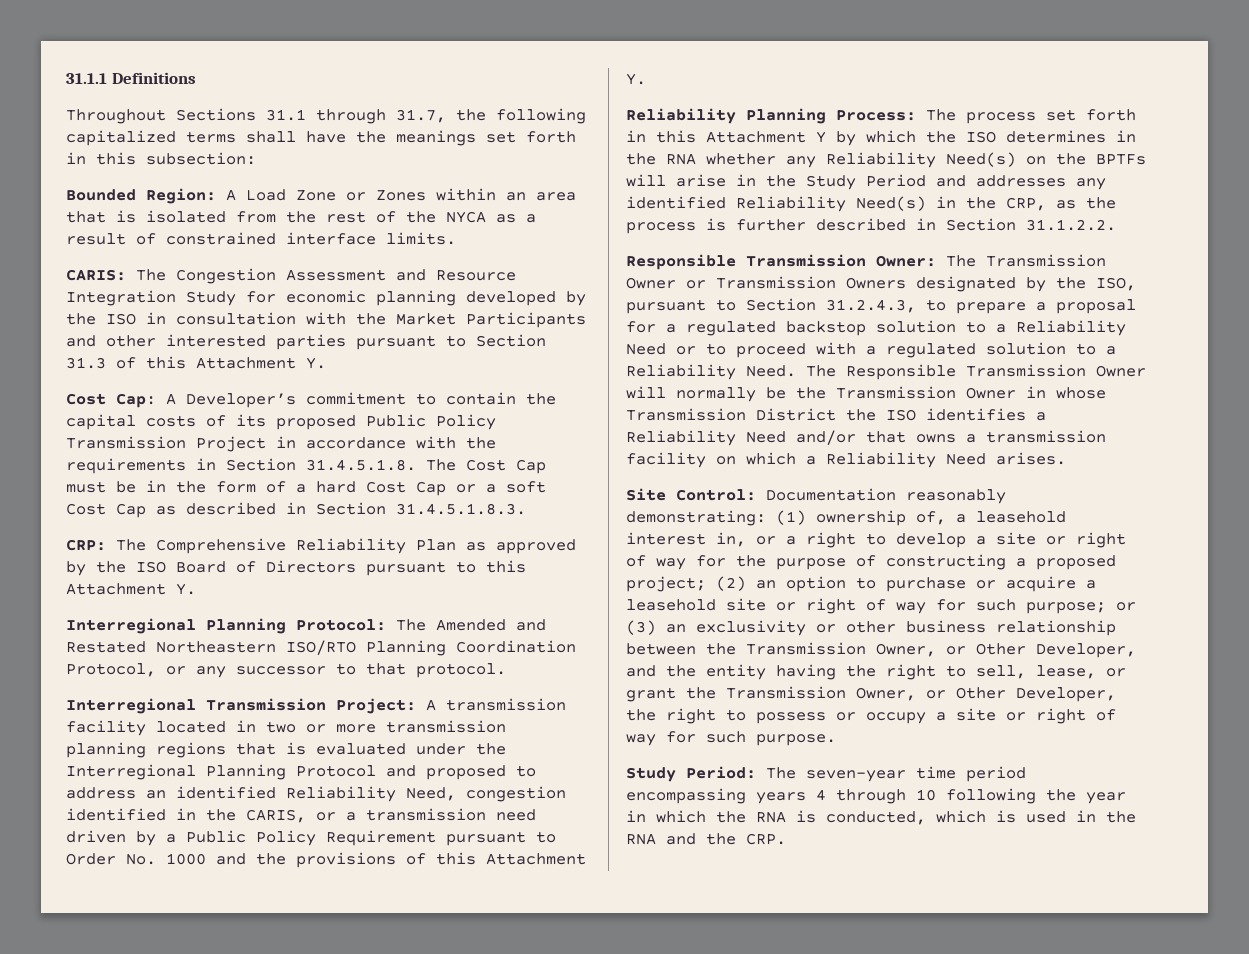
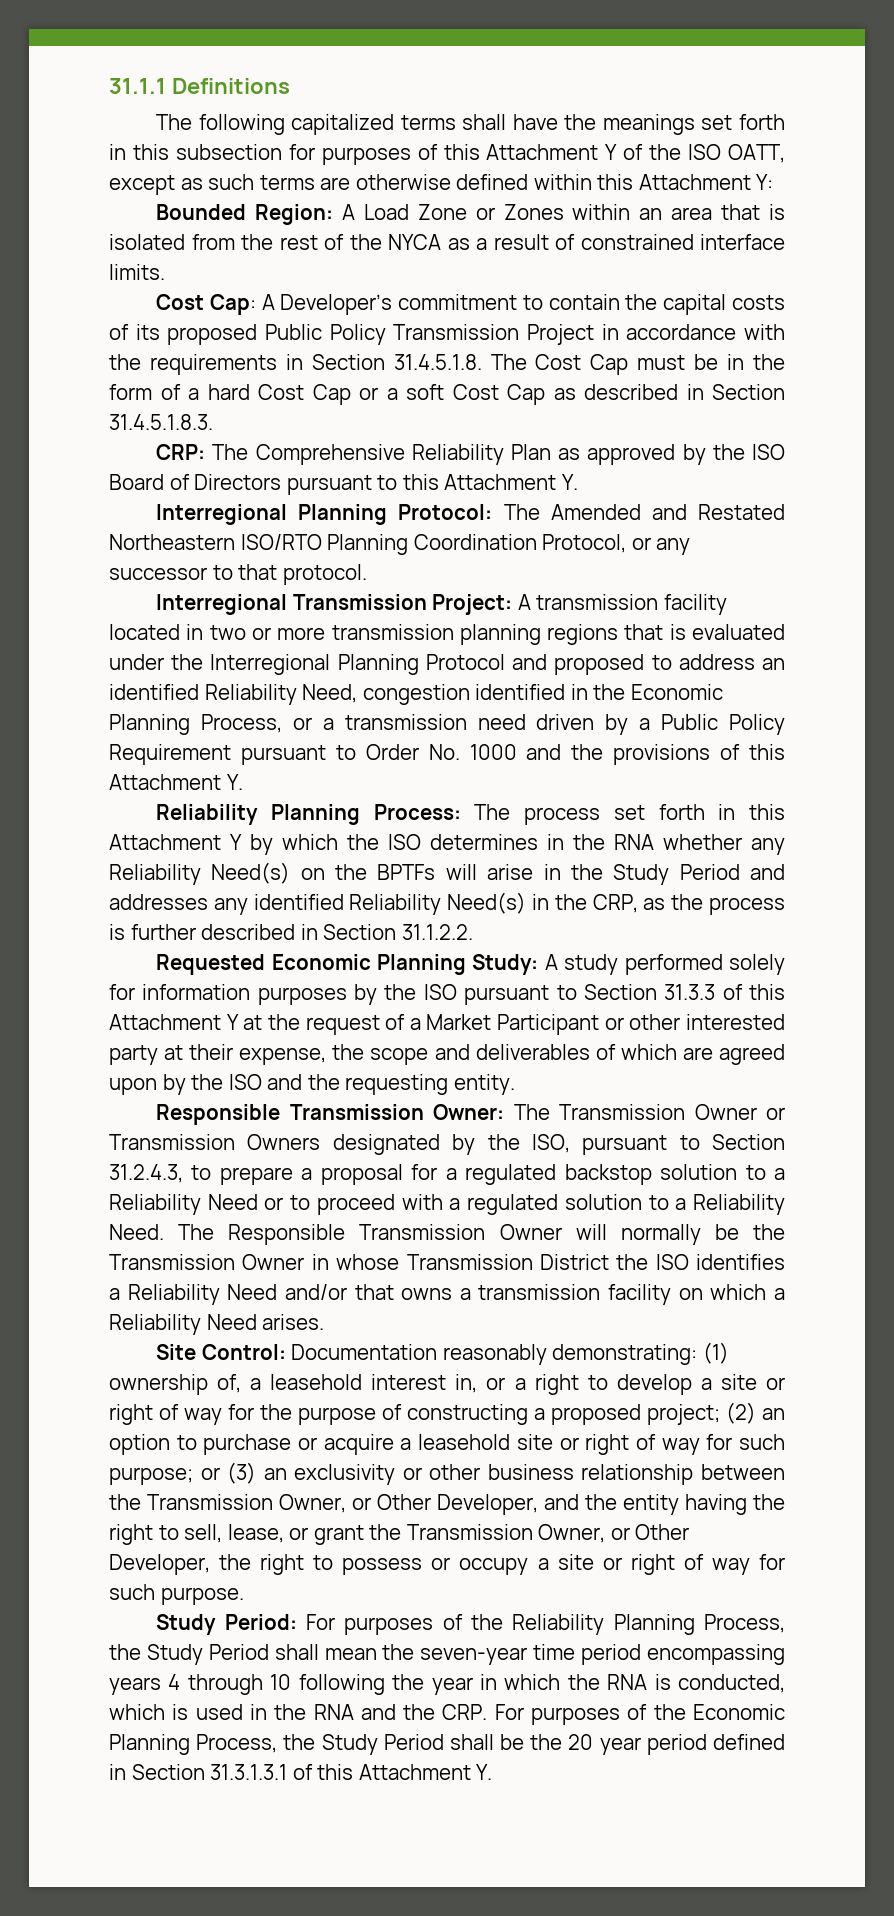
- Throughout Sections 31.1 through 31.7, the following capitalized terms shall have the meanings set forth in this subsection:
+ The following capitalized terms shall have the meanings set forth in this subsection for purposes of this Attachment Y of the ISO OATT, except as such terms are otherwise defined within this Attachment Y:
- CARIS: The Congestion Assessment and Resource Integration Study for economic planning developed by the ISO in consultation with the Market Participants and other interested parties pursuant to Section 31.3 of this Attachment Y.
- Interregional Transmission Project: A transmission facility located in two or more transmission planning regions that is evaluated under the Interregional Planning Protocol and proposed to address an identified Reliability Need, congestion identified in the CARIS, or a transmission need driven by a Public Policy Requirement pursuant to Order No. 1000 and the provisions of this Attachment Y.
+ Interregional Transmission Project: A transmission facility located in two or more transmission planning regions that is evaluated under the Interregional Planning Protocol and proposed to address an identified Reliability Need, congestion identified in the Economic Planning Process, or a transmission need driven by a Public Policy Requirement pursuant to Order No. 1000 and the provisions of this Attachment Y.
+ Requested Economic Planning Study: A study performed solely for information purposes by the ISO pursuant to Section 31.3.3 of this Attachment Y at the request of a Market Participant or other interested party at their expense, the scope and deliverables of which are agreed upon by the ISO and the requesting entity.
- Study Period: The seven-year time period encompassing years 4 through 10 following the year in which the RNA is conducted, which is used in the RNA and the CRP.
+ Study Period: For purposes of the Reliability Planning Process, the Study Period shall mean the seven-year time period encompassing years 4 through 10 following the year in which the RNA is conducted, which is used in the RNA and the CRP. For purposes of the Economic Planning Process, the Study Period shall be the 20 year period defined in Section 31.3.1.3.1 of this Attachment Y.

